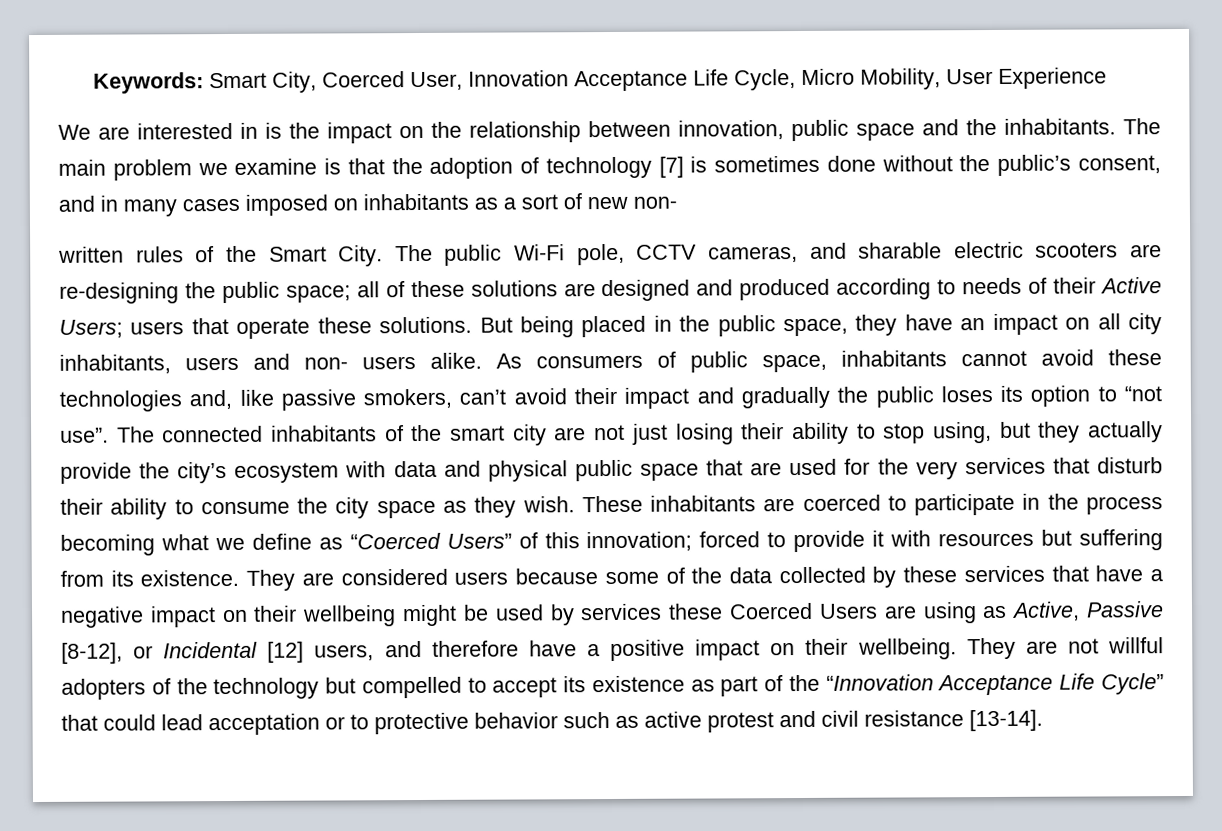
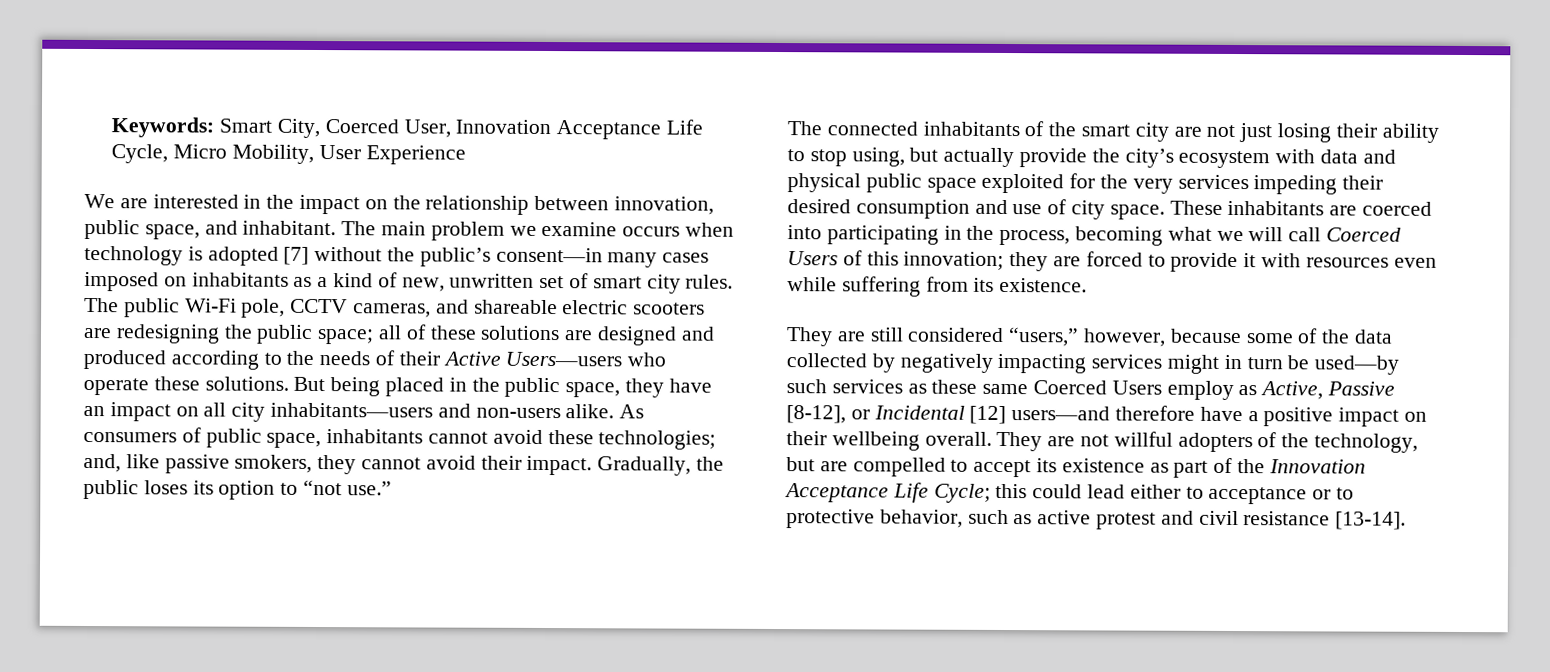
- We are interested in is the impact on the relationship between innovation, public space and the inhabitants.
+ We are interested in the impact on the relationship between innovation, public space, and inhabitant.
- The main problem we examine is that the adoption of technology [7] is sometimes done without the public’s consent, and in many cases imposed on inhabitants as a sort of new non-
- written rules of the Smart City.
+ The main problem we examine occurs when technology is adopted [7] without the public’s consent—in many cases imposed on inhabitants as a kind of new, unwritten set of smart city rules.
- The public Wi-Fi pole, CCTV cameras, and sharable electric scooters are re-designing the public space; all of these solutions are designed and produced according to needs of their Active Users; users that operate these solutions.
+ The public Wi-Fi pole, CCTV cameras, and shareable electric scooters are redesigning the public space; all of these solutions are designed and produced according to the needs of their Active Users—users who operate these solutions.
- But being placed in the public space, they have an impact on all city inhabitants, users and non- users alike.
+ But being placed in the public space, they have an impact on all city inhabitants—users and non-users alike.
- As consumers of public space, inhabitants cannot avoid these technologies and, like passive smokers, can’t avoid their impact and gradually the public loses its option to “not use”. The connected inhabitants of the smart city are not just losing their ability to stop using, but they actually provide the city’s ecosystem with data and physical public space that are used for the very services that disturb their ability to consume the city space as they wish.
+ As consumers of public space, inhabitants cannot avoid these technologies; and, like passive smokers, they cannot avoid their impact. Gradually, the public loses its option to “not use.”
+ The connected inhabitants of the smart city are not just losing their ability to stop using, but actually provide the city’s ecosystem with data and physical public space exploited for the very services impeding their desired consumption and use of city space.
- These inhabitants are coerced to participate in the process becoming what we define as “Coerced Users” of this innovation; forced to provide it with resources but suffering from its existence. They are considered users because some of the data collected by these services that have a negative impact on their wellbeing might be used by services these Coerced Users are using as Active, Passive [8-12], or Incidental [12] users, and therefore have a positive impact on their wellbeing.
+ These inhabitants are coerced into participating in the process, becoming what we will call Coerced Users of this innovation; they are forced to provide it with resources even while suffering from its existence.
+ They are still considered “users,” however, because some of the data collected by negatively impacting services might in turn be used—by such services as these same Coerced Users employ as Active, Passive [8-12], or Incidental [12] users—and therefore have a positive impact on their wellbeing overall.
- They are not willful adopters of the technology but compelled to accept its existence as part of the “Innovation Acceptance Life Cycle” that could lead acceptation or to protective behavior such as active protest and civil resistance [13-14].
+ They are not willful adopters of the technology, but are compelled to accept its existence as part of the Innovation Acceptance Life Cycle; this could lead either to acceptance or to protective behavior, such as active protest and civil resistance [13-14].

